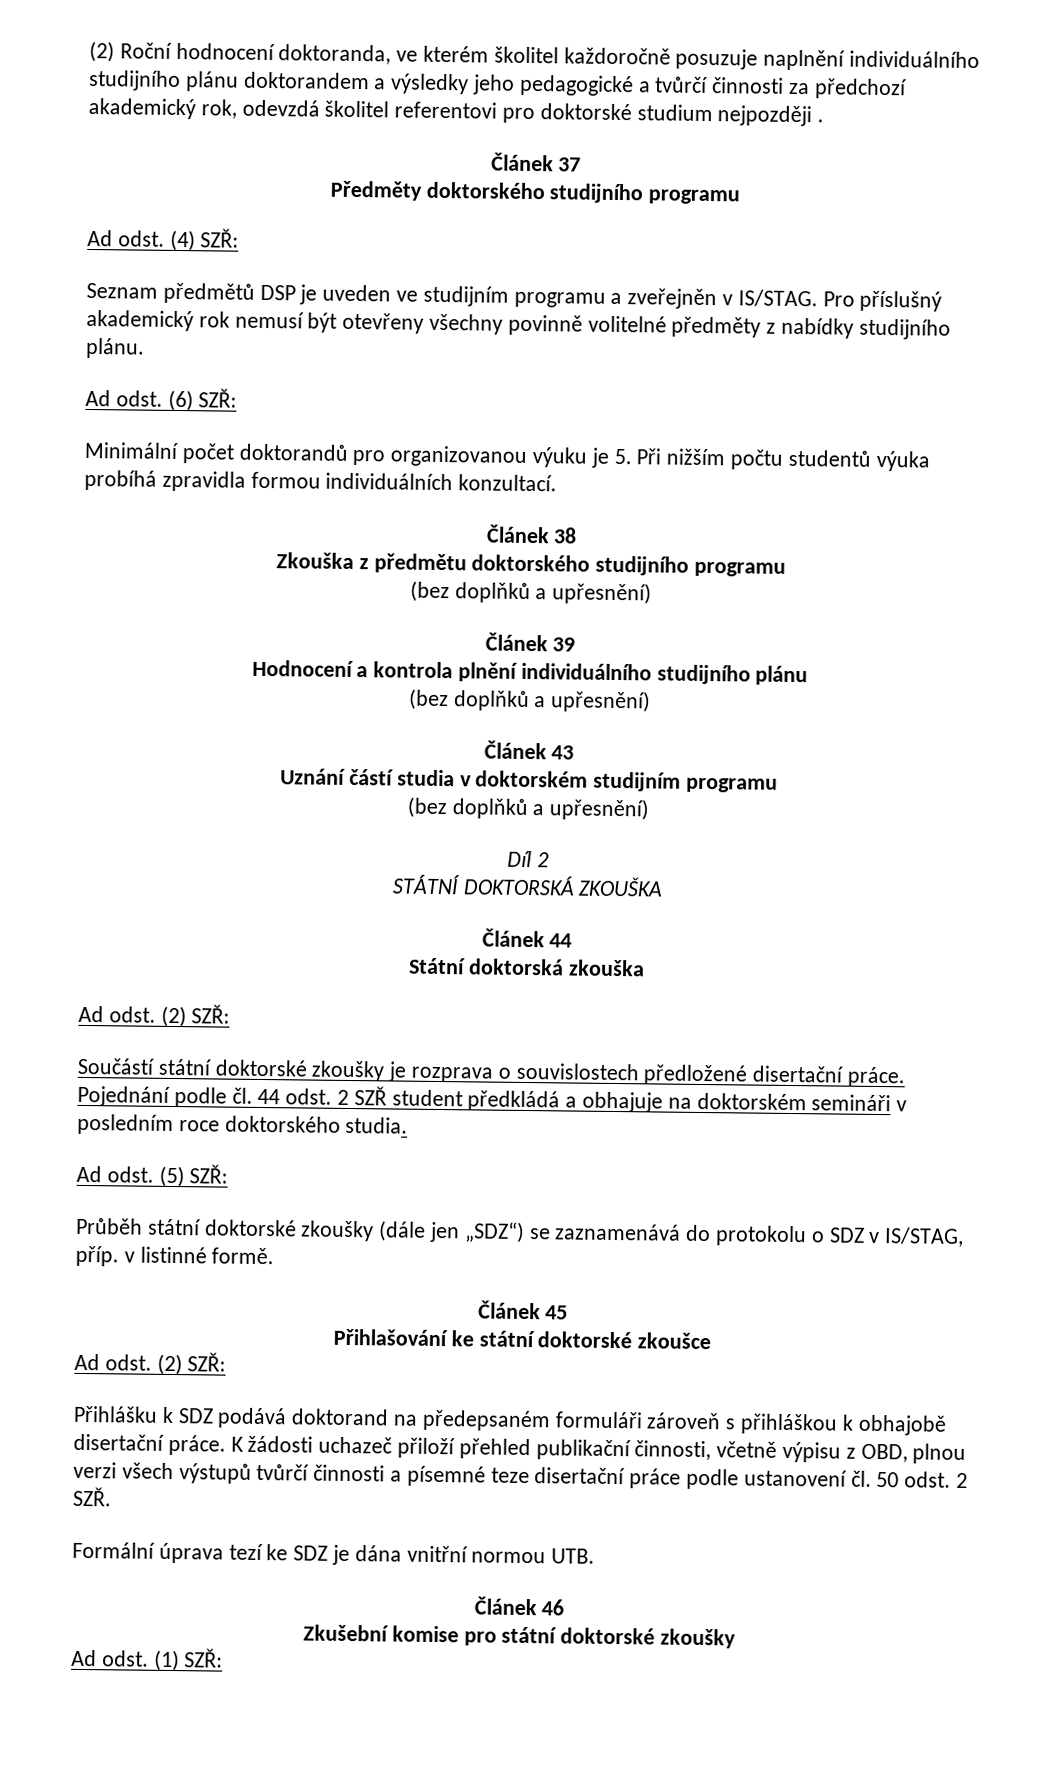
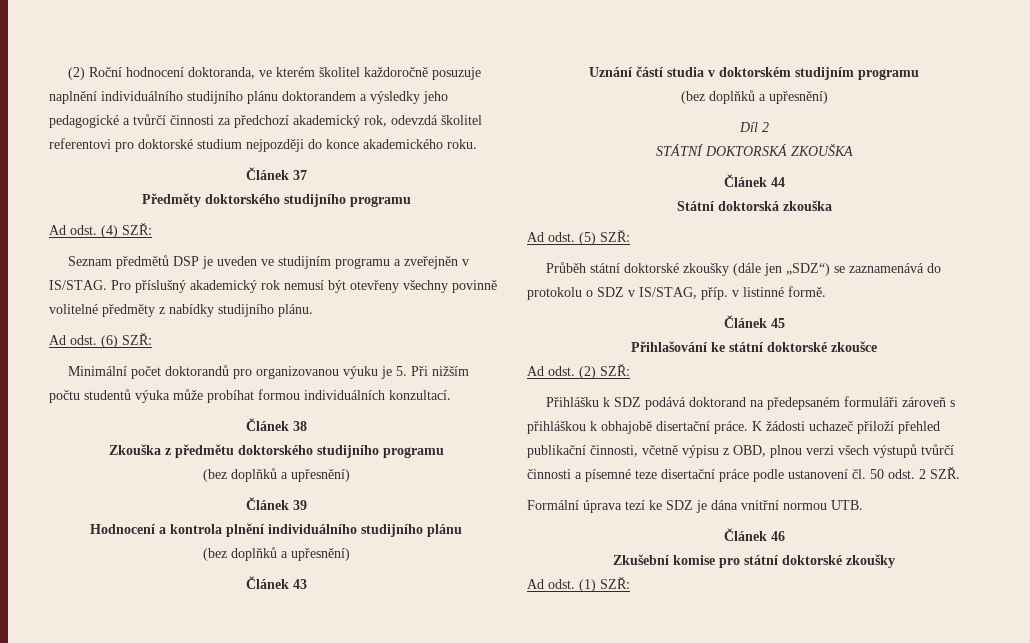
- (2) Roční hodnocení doktoranda, ve kterém školitel každoročně posuzuje naplnění individuálního studijního plánu doktorandem a výsledky jeho pedagogické a tvůrčí činnosti za předchozí akademický rok, odevzdá školitel referentovi pro doktorské studium nejpozději .
+ (2) Roční hodnocení doktoranda, ve kterém školitel každoročně posuzuje naplnění individuálního studijního plánu doktorandem a výsledky jeho pedagogické a tvůrčí činnosti za předchozí akademický rok, odevzdá školitel referentovi pro doktorské studium nejpozději do konce akademického roku.
- Minimální počet doktorandů pro organizovanou výuku je 5. Při nižším počtu studentů výuka probíhá zpravidla formou individuálních konzultací.
+ Minimální počet doktorandů pro organizovanou výuku je 5. Při nižším počtu studentů výuka může probíhat formou individuálních konzultací.
  Státní doktorská zkouška
- Ad odst. (2) SZŘ:
- Součástí státní doktorské zkoušky je rozprava o souvislostech předložené disertační práce. Pojednání podle čl. 44 odst. 2 SZŘ student předkládá a obhajuje na doktorském semináři v posledním roce doktorského studia.

